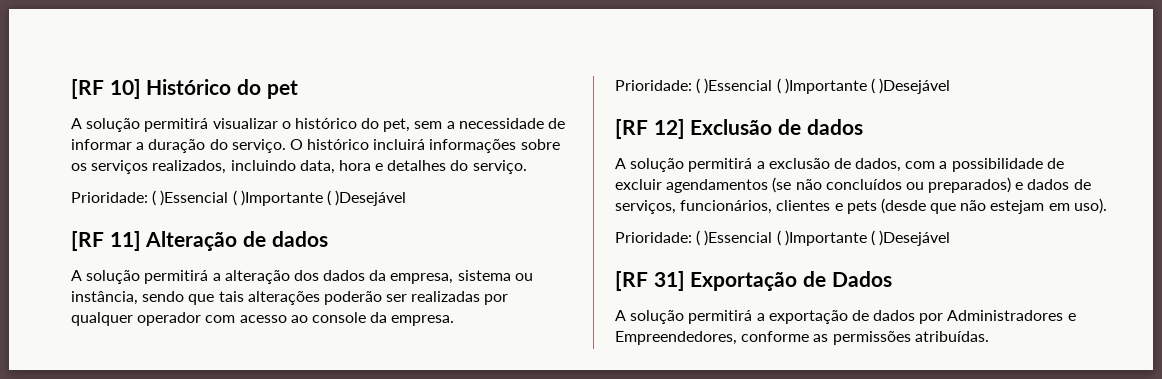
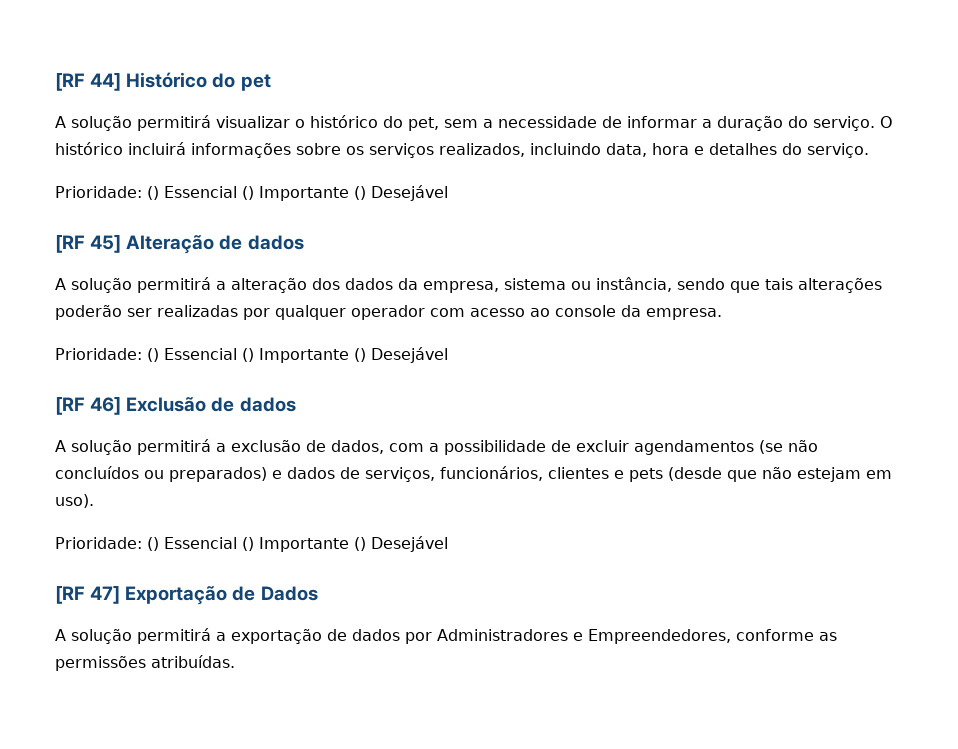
- [RF 10] Histórico do pet
+ [RF 44] Histórico do pet
  O histórico incluirá informações sobre os serviços realizados, incluindo data, hora e detalhes do serviço.
- Prioridade: ( )Essencial ( )Importante ( )Desejável
- [RF 11] Alteração de dados
+ Prioridade: () Essencial () Importante () Desejável
+ [RF 45] Alteração de dados
  A solução permitirá a alteração dos dados da empresa, sistema ou instância, sendo que tais alterações poderão ser realizadas por qualquer operador com acesso ao console da empresa.
- Prioridade: ( )Essencial ( )Importante ( )Desejável
- [RF 12] Exclusão de dados
+ Prioridade: () Essencial () Importante () Desejável
+ [RF 46] Exclusão de dados
  A solução permitirá a exclusão de dados, com a possibilidade de excluir agendamentos (se não concluídos ou preparados) e dados de serviços, funcionários, clientes e pets (desde que não estejam em uso).
- Prioridade: ( )Essencial ( )Importante ( )Desejável
- [RF 31] Exportação de Dados
+ Prioridade: () Essencial () Importante () Desejável
+ [RF 47] Exportação de Dados

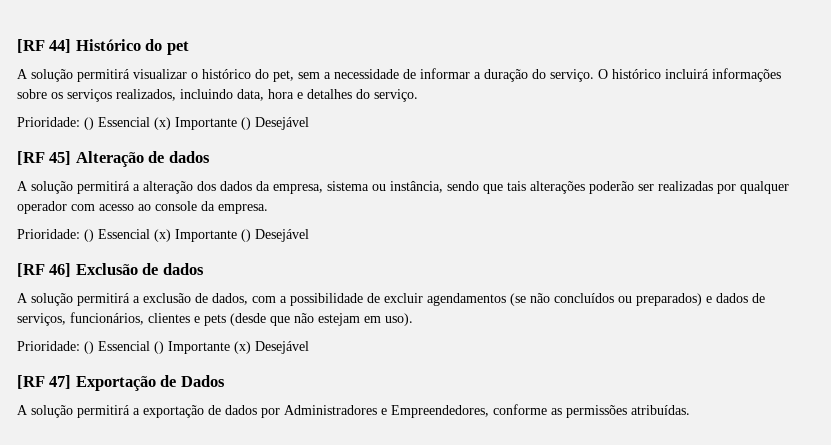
  O histórico incluirá informações sobre os serviços realizados, incluindo data, hora e detalhes do serviço.
- Prioridade: () Essencial () Importante () Desejável
+ Prioridade: () Essencial (x) Importante () Desejável
  A solução permitirá a alteração dos dados da empresa, sistema ou instância, sendo que tais alterações poderão ser realizadas por qualquer operador com acesso ao console da empresa.
- Prioridade: () Essencial () Importante () Desejável
+ Prioridade: () Essencial (x) Importante () Desejável
  A solução permitirá a exclusão de dados, com a possibilidade de excluir agendamentos (se não concluídos ou preparados) e dados de serviços, funcionários, clientes e pets (desde que não estejam em uso).
- Prioridade: () Essencial () Importante () Desejável
+ Prioridade: () Essencial () Importante (x) Desejável

